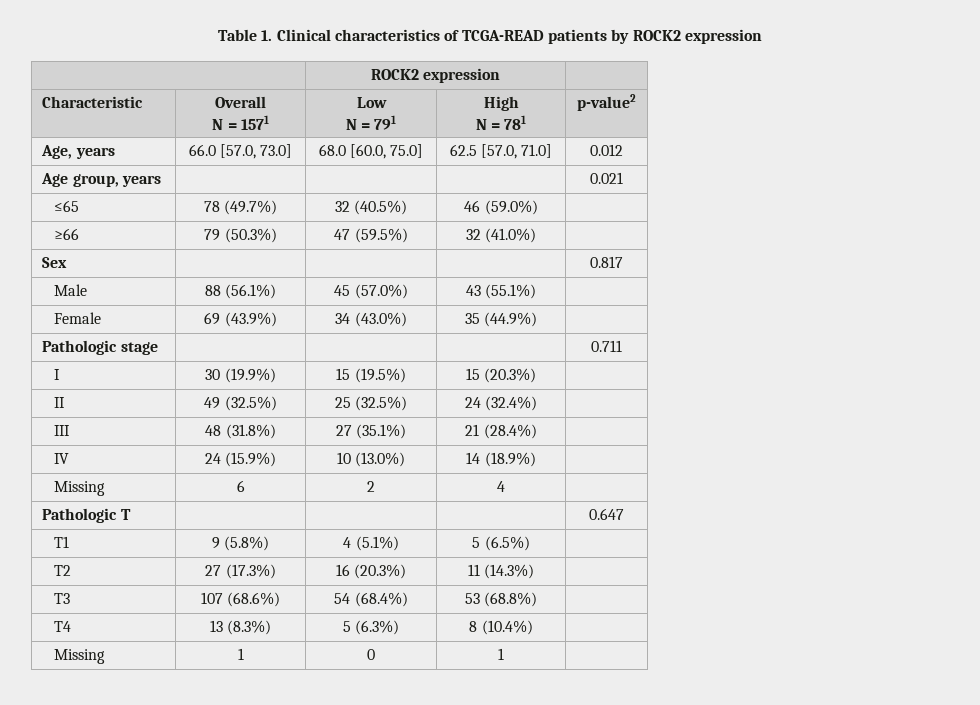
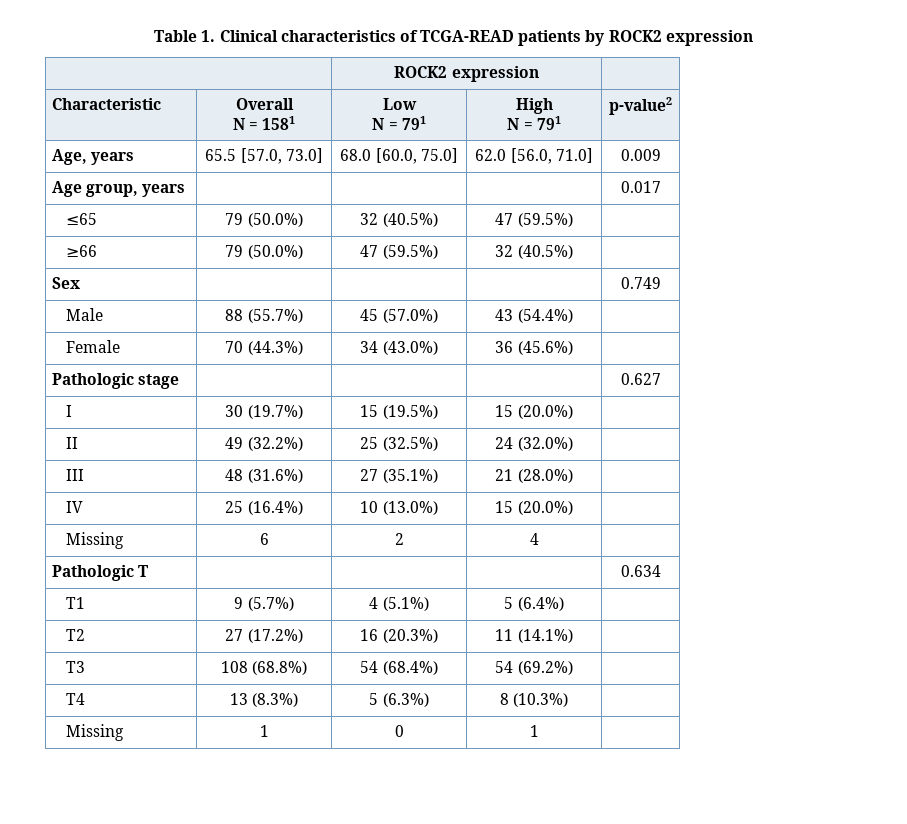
  Characteristic | Overall
- N = 1571 | Low
+ N = 1581 | Low
  N = 791 | High
- N = 781 | p-value2
+ N = 791 | p-value2
- Age, years | 66.0 [57.0, 73.0] | 68.0 [60.0, 75.0] | 62.5 [57.0, 71.0] | 0.012
+ Age, years | 65.5 [57.0, 73.0] | 68.0 [60.0, 75.0] | 62.0 [56.0, 71.0] | 0.009
- Age group, years | | | | 0.021
+ Age group, years | | | | 0.017
- ≤65 | 78 (49.7%) | 32 (40.5%) | 46 (59.0%) |
+ ≤65 | 79 (50.0%) | 32 (40.5%) | 47 (59.5%) |
- ≥66 | 79 (50.3%) | 47 (59.5%) | 32 (41.0%) |
+ ≥66 | 79 (50.0%) | 47 (59.5%) | 32 (40.5%) |
- Sex | | | | 0.817
+ Sex | | | | 0.749
- Male | 88 (56.1%) | 45 (57.0%) | 43 (55.1%) |
+ Male | 88 (55.7%) | 45 (57.0%) | 43 (54.4%) |
- Female | 69 (43.9%) | 34 (43.0%) | 35 (44.9%) |
+ Female | 70 (44.3%) | 34 (43.0%) | 36 (45.6%) |
- Pathologic stage | | | | 0.711
+ Pathologic stage | | | | 0.627
- I | 30 (19.9%) | 15 (19.5%) | 15 (20.3%) |
+ I | 30 (19.7%) | 15 (19.5%) | 15 (20.0%) |
- II | 49 (32.5%) | 25 (32.5%) | 24 (32.4%) |
+ II | 49 (32.2%) | 25 (32.5%) | 24 (32.0%) |
- III | 48 (31.8%) | 27 (35.1%) | 21 (28.4%) |
+ III | 48 (31.6%) | 27 (35.1%) | 21 (28.0%) |
- IV | 24 (15.9%) | 10 (13.0%) | 14 (18.9%) |
+ IV | 25 (16.4%) | 10 (13.0%) | 15 (20.0%) |
- Pathologic T | | | | 0.647
+ Pathologic T | | | | 0.634
- T1 | 9 (5.8%) | 4 (5.1%) | 5 (6.5%) |
+ T1 | 9 (5.7%) | 4 (5.1%) | 5 (6.4%) |
- T2 | 27 (17.3%) | 16 (20.3%) | 11 (14.3%) |
+ T2 | 27 (17.2%) | 16 (20.3%) | 11 (14.1%) |
- T3 | 107 (68.6%) | 54 (68.4%) | 53 (68.8%) |
+ T3 | 108 (68.8%) | 54 (68.4%) | 54 (69.2%) |
- T4 | 13 (8.3%) | 5 (6.3%) | 8 (10.4%) |
+ T4 | 13 (8.3%) | 5 (6.3%) | 8 (10.3%) |

